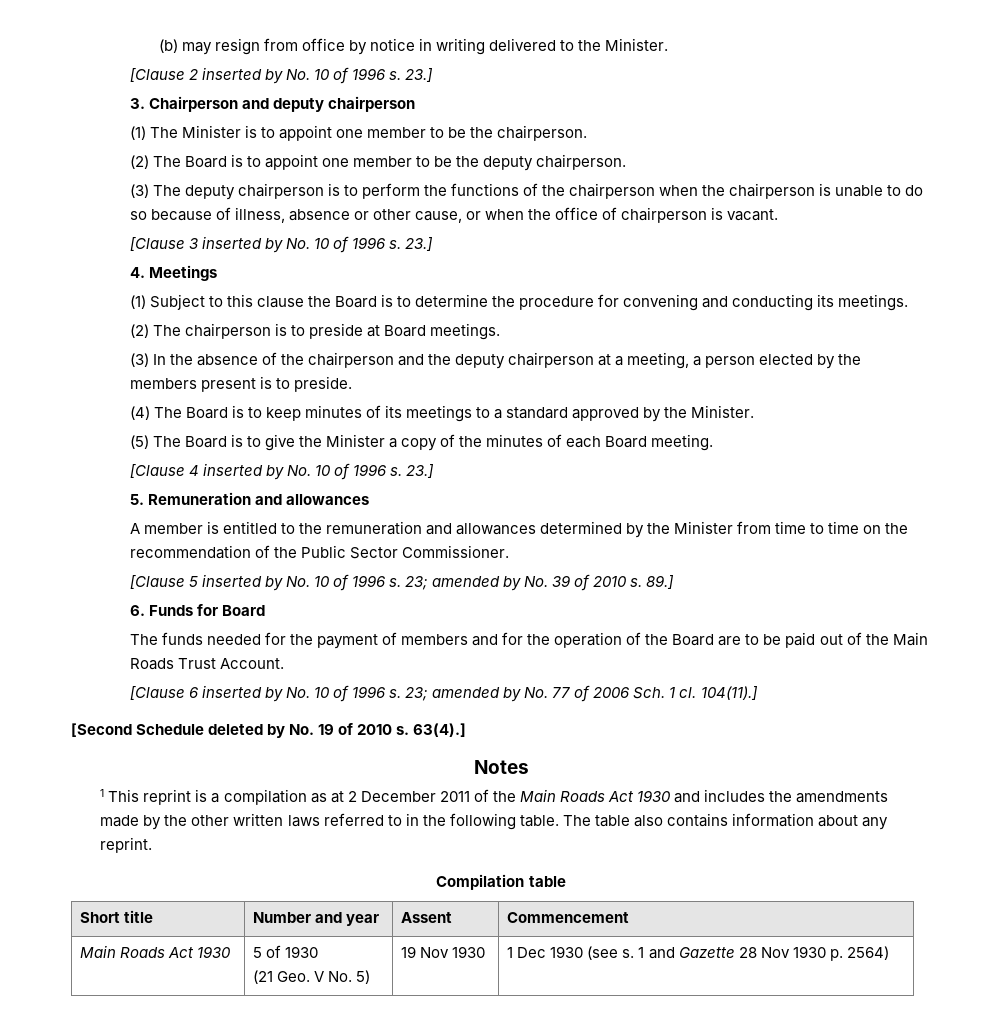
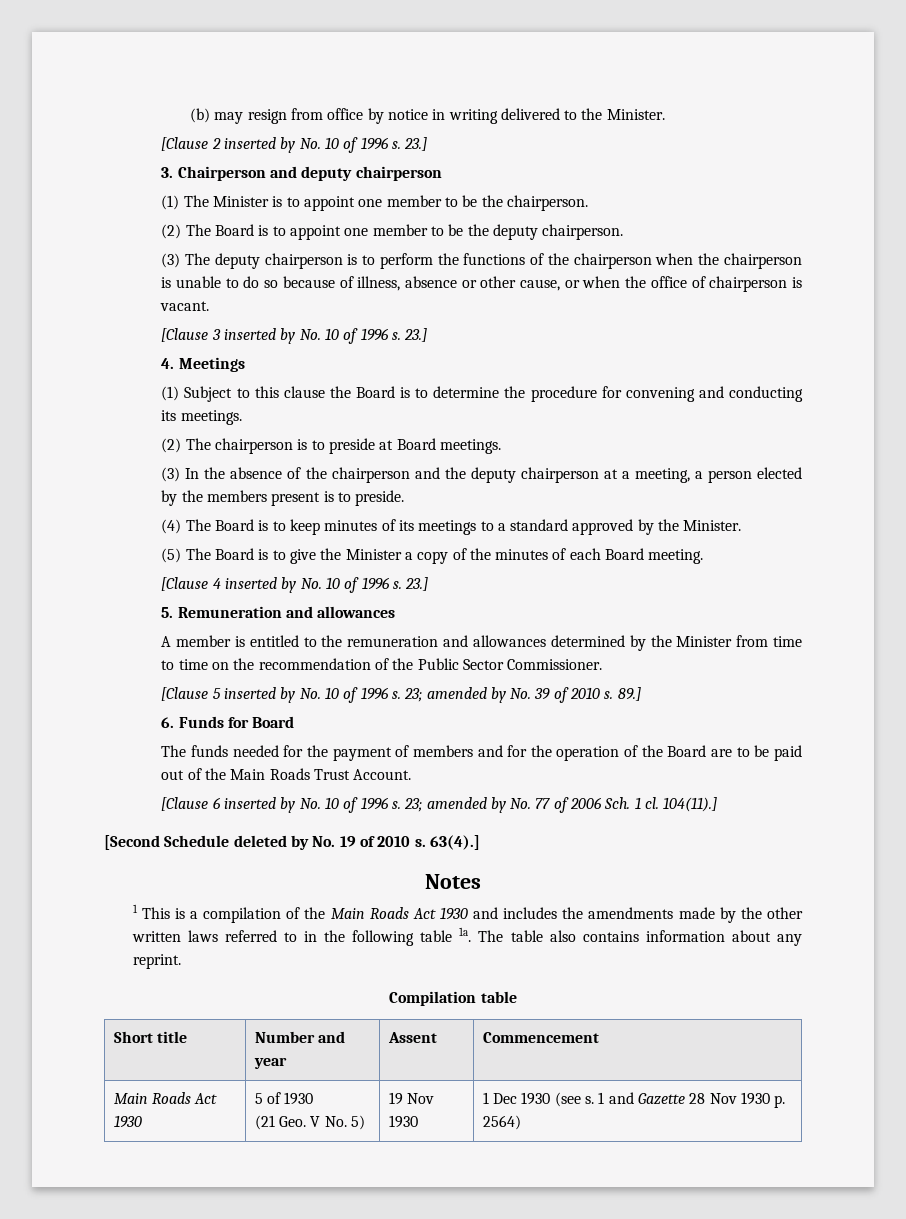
- 1 This reprint is a compilation as at 2 December 2011 of the Main Roads Act 1930 and includes the amendments made by the other written laws referred to in the following table.
+ 1 This is a compilation of the Main Roads Act 1930 and includes the amendments made by the other written laws referred to in the following table 1a.

